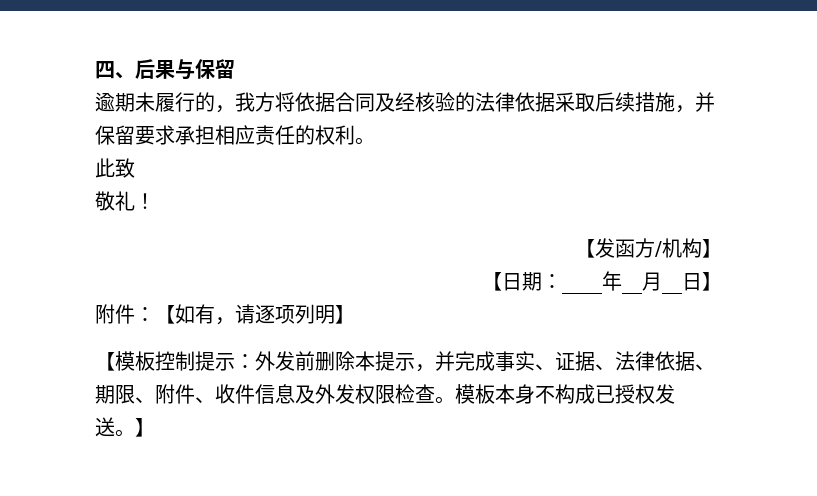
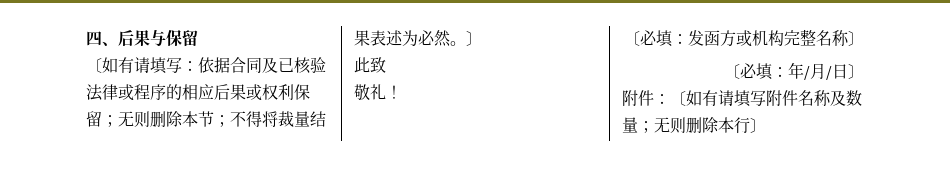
- 逾期未履行的，我方将依据合同及经核验的法律依据采取后续措施，并保留要求承担相应责任的权利。
+ 〔如有请填写：依据合同及已核验法律或程序的相应后果或权利保留；无则删除本节；不得将裁量结果表述为必然。〕
- 【发函方/机构】
- 【日期：____年__月__日】
- 附件：【如有，请逐项列明】
- 【模板控制提示：外发前删除本提示，并完成事实、证据、法律依据、期限、附件、收件信息及外发权限检查。模板本身不构成已授权发送。】
+ 〔必填：发函方或机构完整名称〕
+ 〔必填：年/月/日〕
+ 附件：〔如有请填写附件名称及数量；无则删除本行〕

